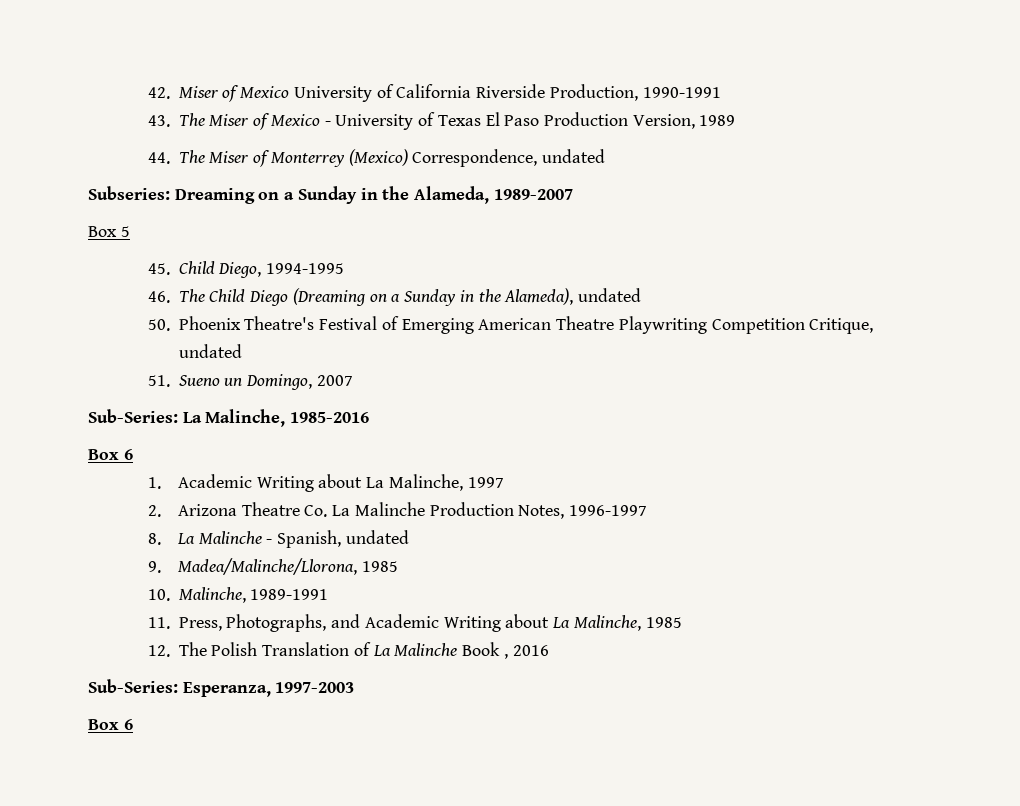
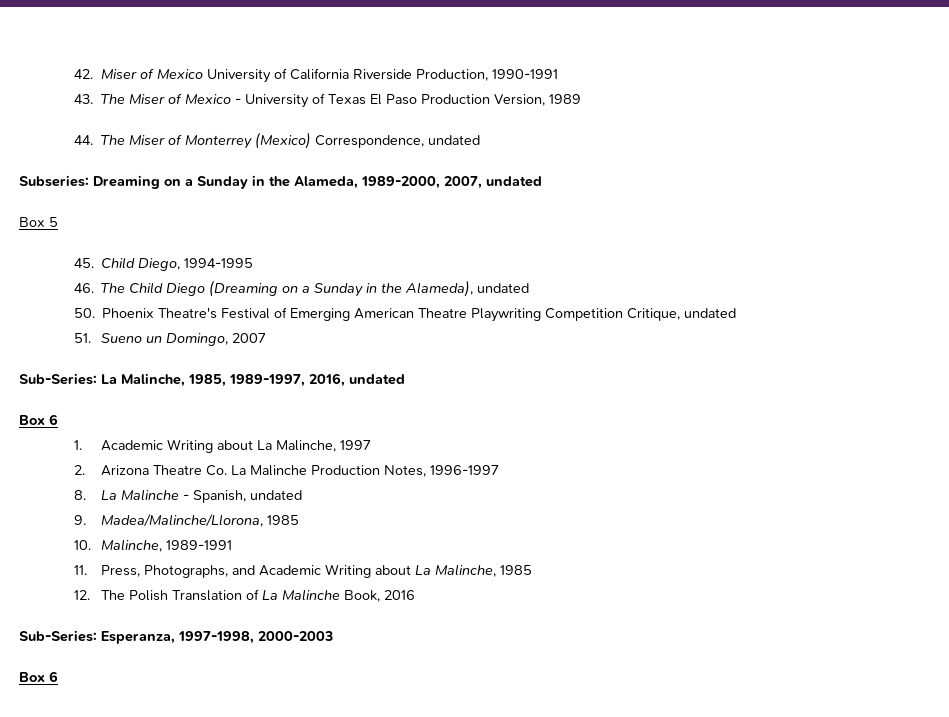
- Subseries: Dreaming on a Sunday in the Alameda, 1989-2007
+ Subseries: Dreaming on a Sunday in the Alameda, 1989-2000, 2007, undated
- Sub-Series: La Malinche, 1985-2016
+ Sub-Series: La Malinche, 1985, 1989-1997, 2016, undated
- 12. The Polish Translation of La Malinche Book , 2016
+ 12. The Polish Translation of La Malinche Book, 2016
- Sub-Series: Esperanza, 1997-2003
+ Sub-Series: Esperanza, 1997-1998, 2000-2003

